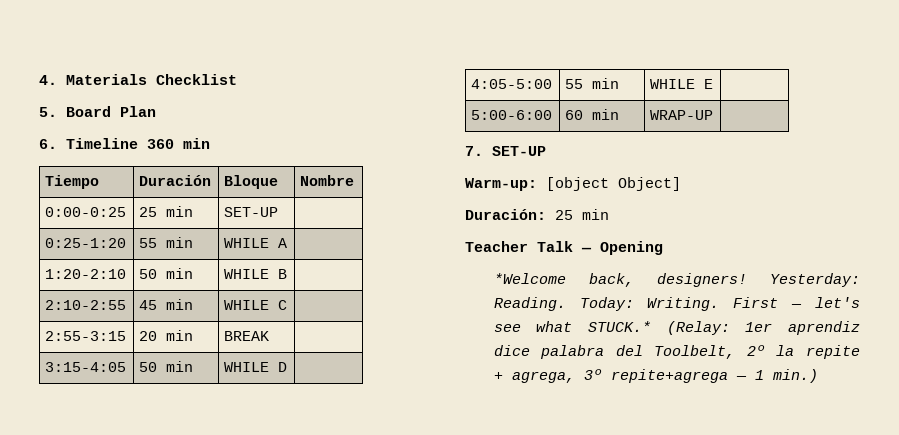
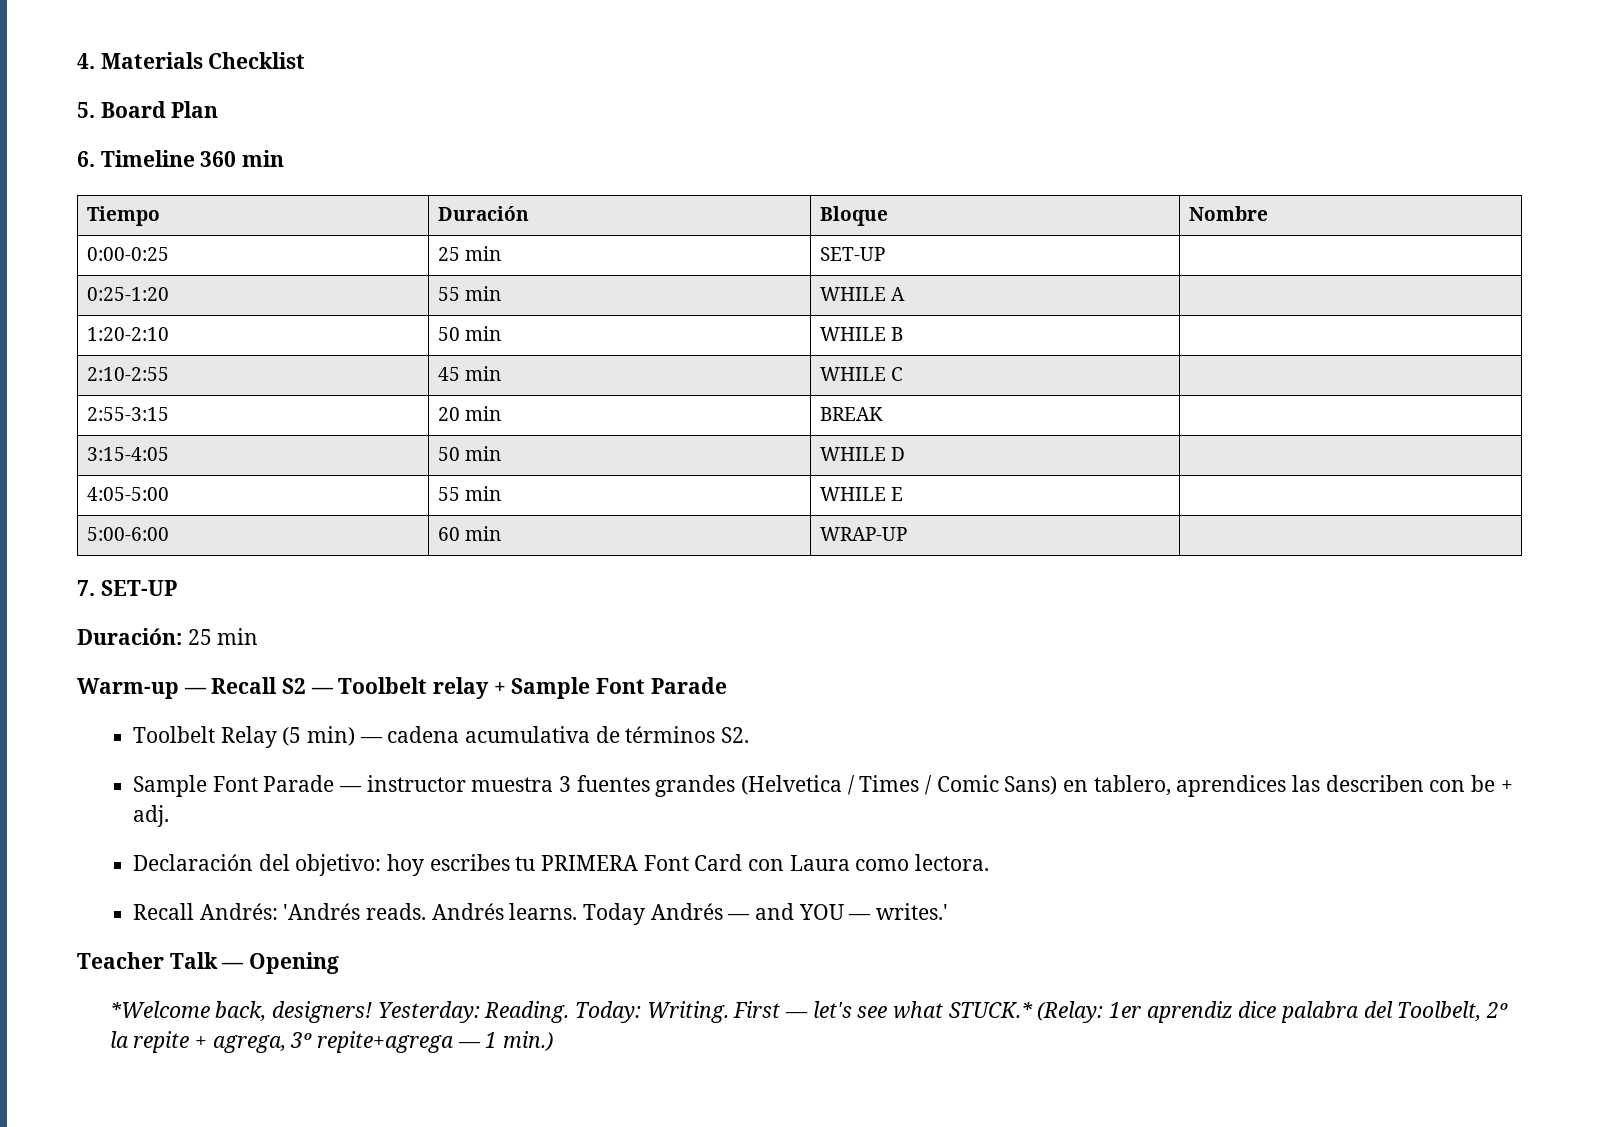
- Warm-up: [object Object]
+ Warm-up — Recall S2 — Toolbelt relay + Sample Font Parade
+ Toolbelt Relay (5 min) — cadena acumulativa de términos S2.
+ Sample Font Parade — instructor muestra 3 fuentes grandes (Helvetica / Times / Comic Sans) en tablero, aprendices las describen con be + adj.
+ Declaración del objetivo: hoy escribes tu PRIMERA Font Card con Laura como lectora.
+ Recall Andrés: 'Andrés reads. Andrés learns. Today Andrés — and YOU — writes.'

